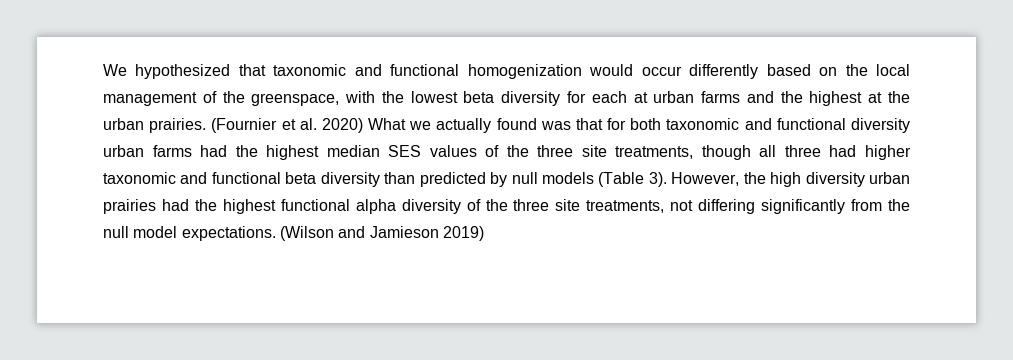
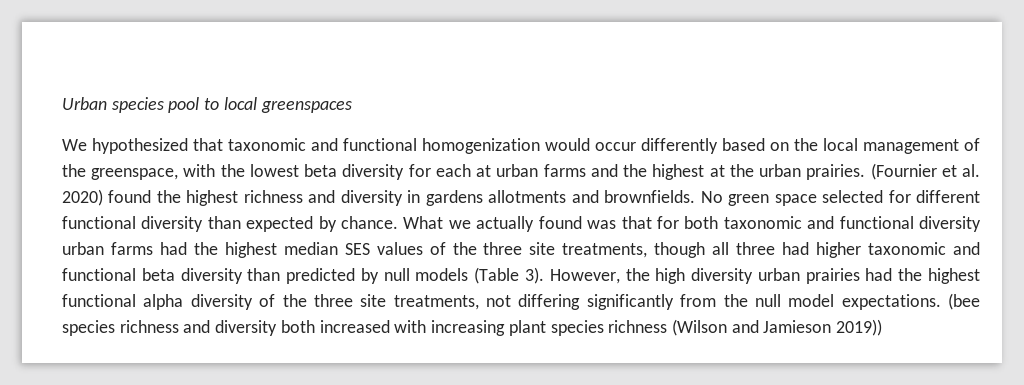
+ Urban species pool to local greenspaces
- (Fournier et al. 2020) What we actually found was that for both taxonomic and functional diversity urban farms had the highest median SES values of the three site treatments, though all three had higher taxonomic and functional beta diversity than predicted by null models (Table 3).
+ (Fournier et al. 2020) found the highest richness and diversity in gardens allotments and brownfields. No green space selected for different functional diversity than expected by chance. What we actually found was that for both taxonomic and functional diversity urban farms had the highest median SES values of the three site treatments, though all three had higher taxonomic and functional beta diversity than predicted by null models (Table 3).
- (Wilson and Jamieson 2019)
+ (bee species richness and diversity both increased with increasing plant species richness (Wilson and Jamieson 2019))

